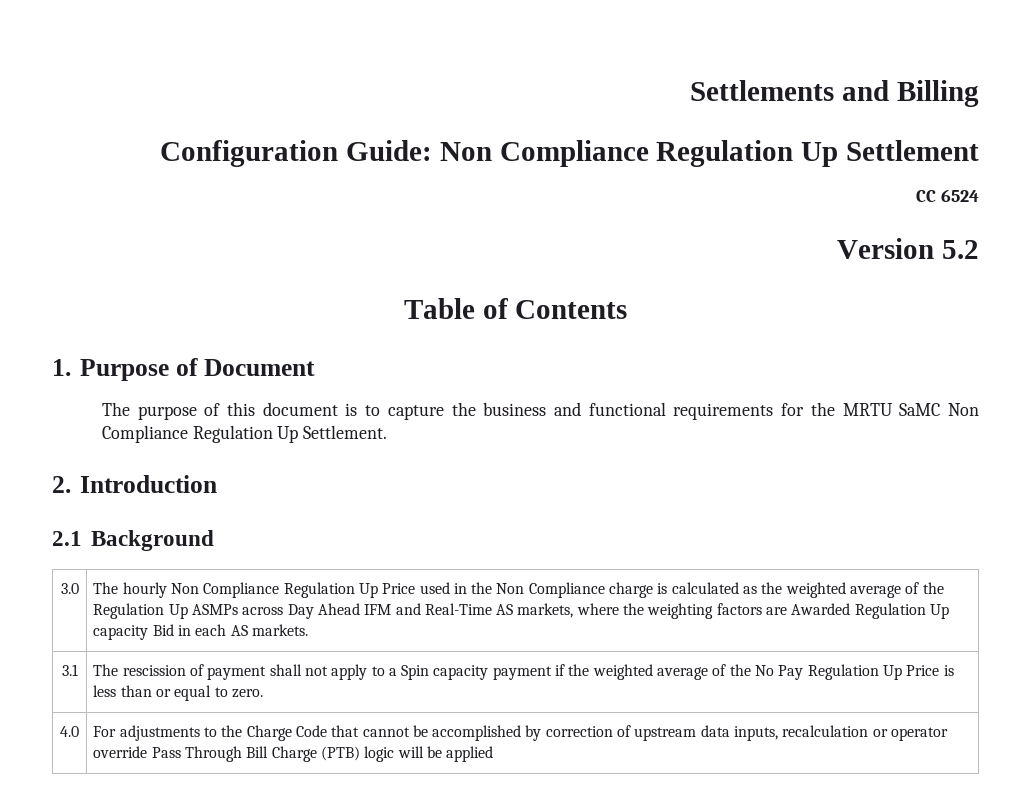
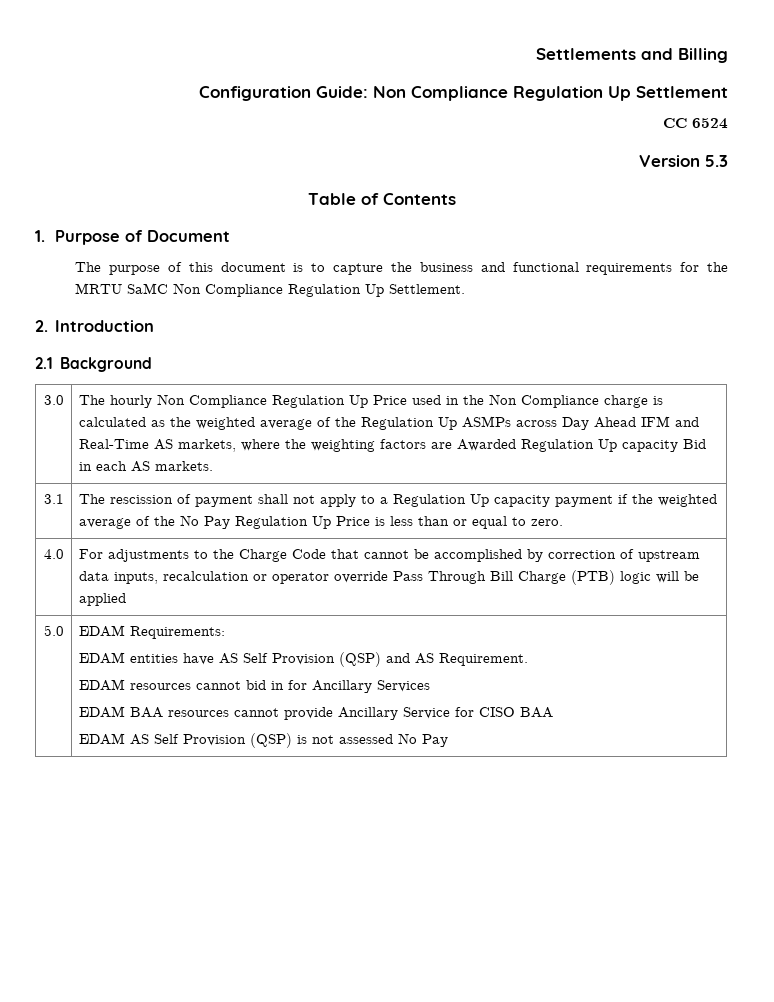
- Version 5.2
+ Version 5.3
- 3.1 | The rescission of payment shall not apply to a Spin capacity payment if the weighted average of the No Pay Regulation Up Price is less than or equal to zero.
+ 3.1 | The rescission of payment shall not apply to a Regulation Up capacity payment if the weighted average of the No Pay Regulation Up Price is less than or equal to zero.
+ 5.0 | EDAM Requirements:
+ EDAM entities have AS Self Provision (QSP) and AS Requirement.
+ EDAM resources cannot bid in for Ancillary Services
+ EDAM BAA resources cannot provide Ancillary Service for CISO BAA
+ EDAM AS Self Provision (QSP) is not assessed No Pay

